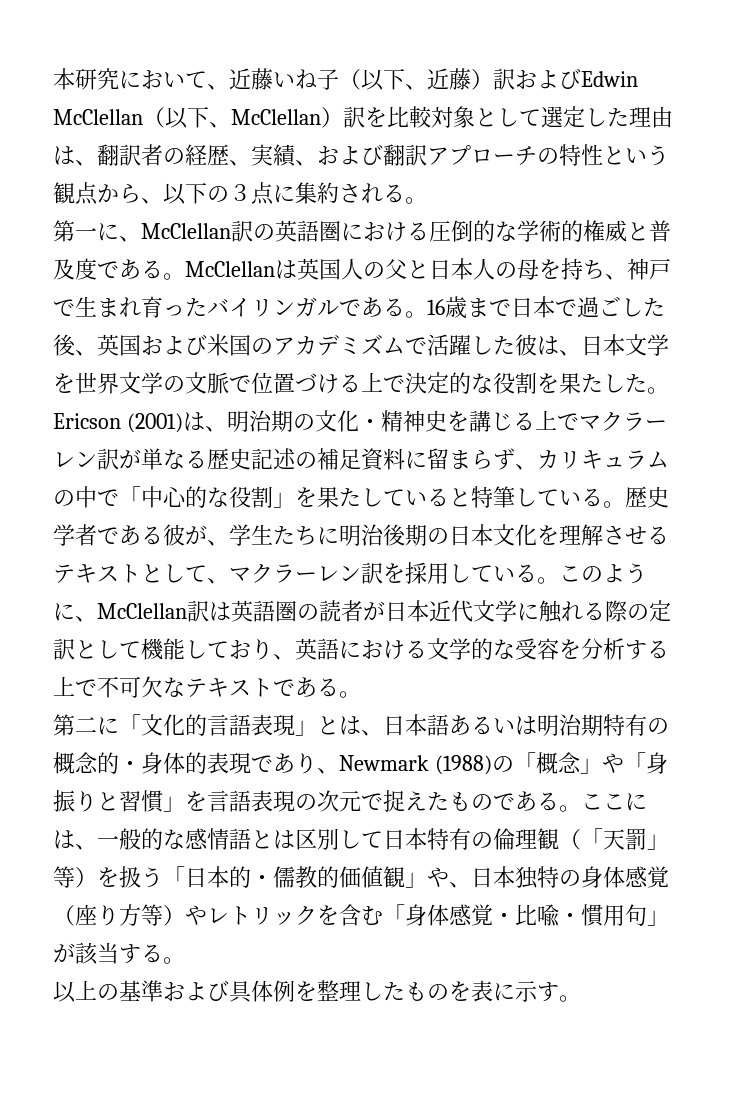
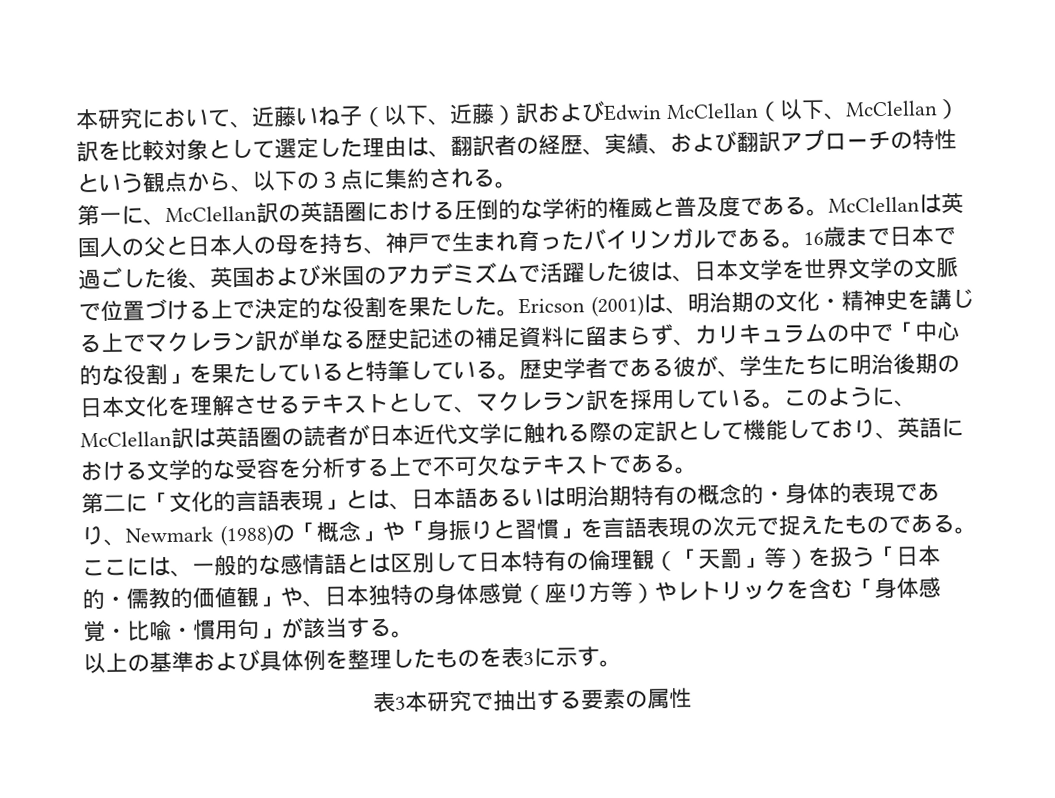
- Ericson (2001)は、明治期の文化・精神史を講じる上でマクラーレン訳が単なる歴史記述の補足資料に留まらず、カリキュラムの中で「中心的な役割」を果たしていると特筆している。
+ Ericson (2001)は、明治期の文化・精神史を講じる上でマクレラン訳が単なる歴史記述の補足資料に留まらず、カリキュラムの中で「中心的な役割」を果たしていると特筆している。
- 歴史学者である彼が、学生たちに明治後期の日本文化を理解させるテキストとして、マクラーレン訳を採用している。
+ 歴史学者である彼が、学生たちに明治後期の日本文化を理解させるテキストとして、マクレラン訳を採用している。
- 以上の基準および具体例を整理したものを表に示す。
+ 以上の基準および具体例を整理したものを表3に示す。
+ 表3本研究で抽出する要素の属性

